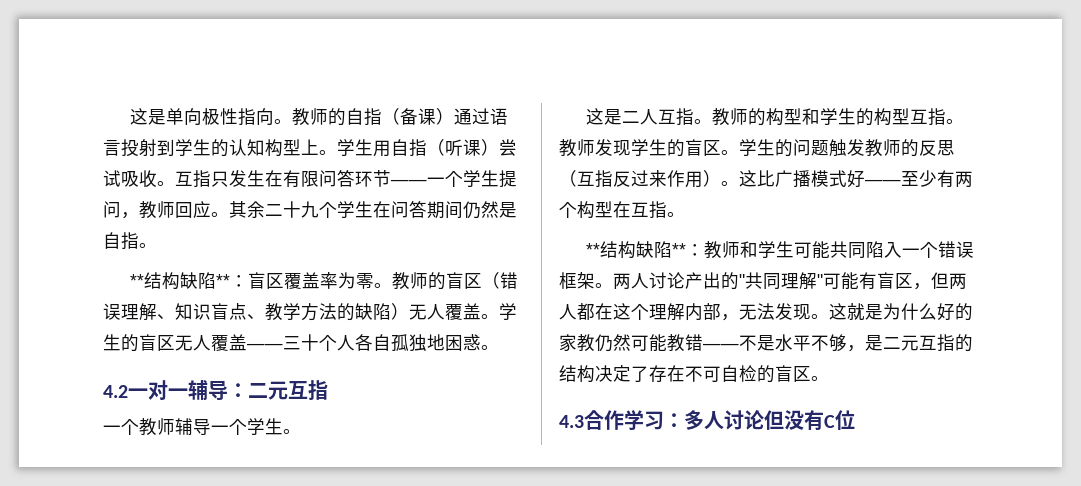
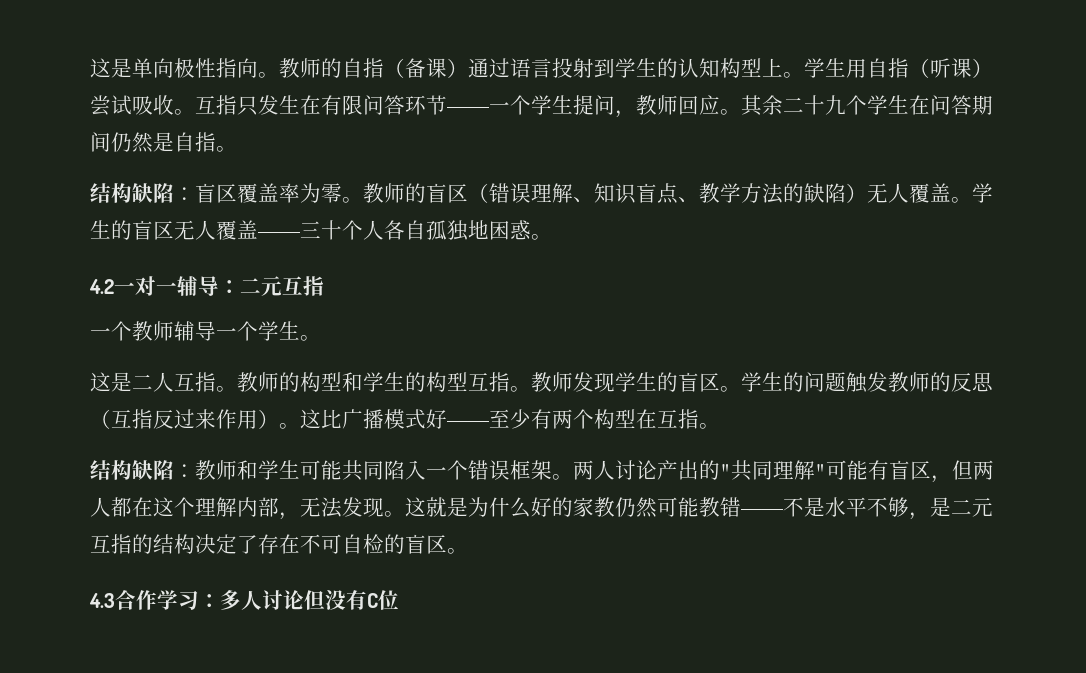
- **结构缺陷**：盲区覆盖率为零。
+ 结构缺陷：盲区覆盖率为零。
- **结构缺陷**：教师和学生可能共同陷入一个错误框架。
+ 结构缺陷：教师和学生可能共同陷入一个错误框架。

